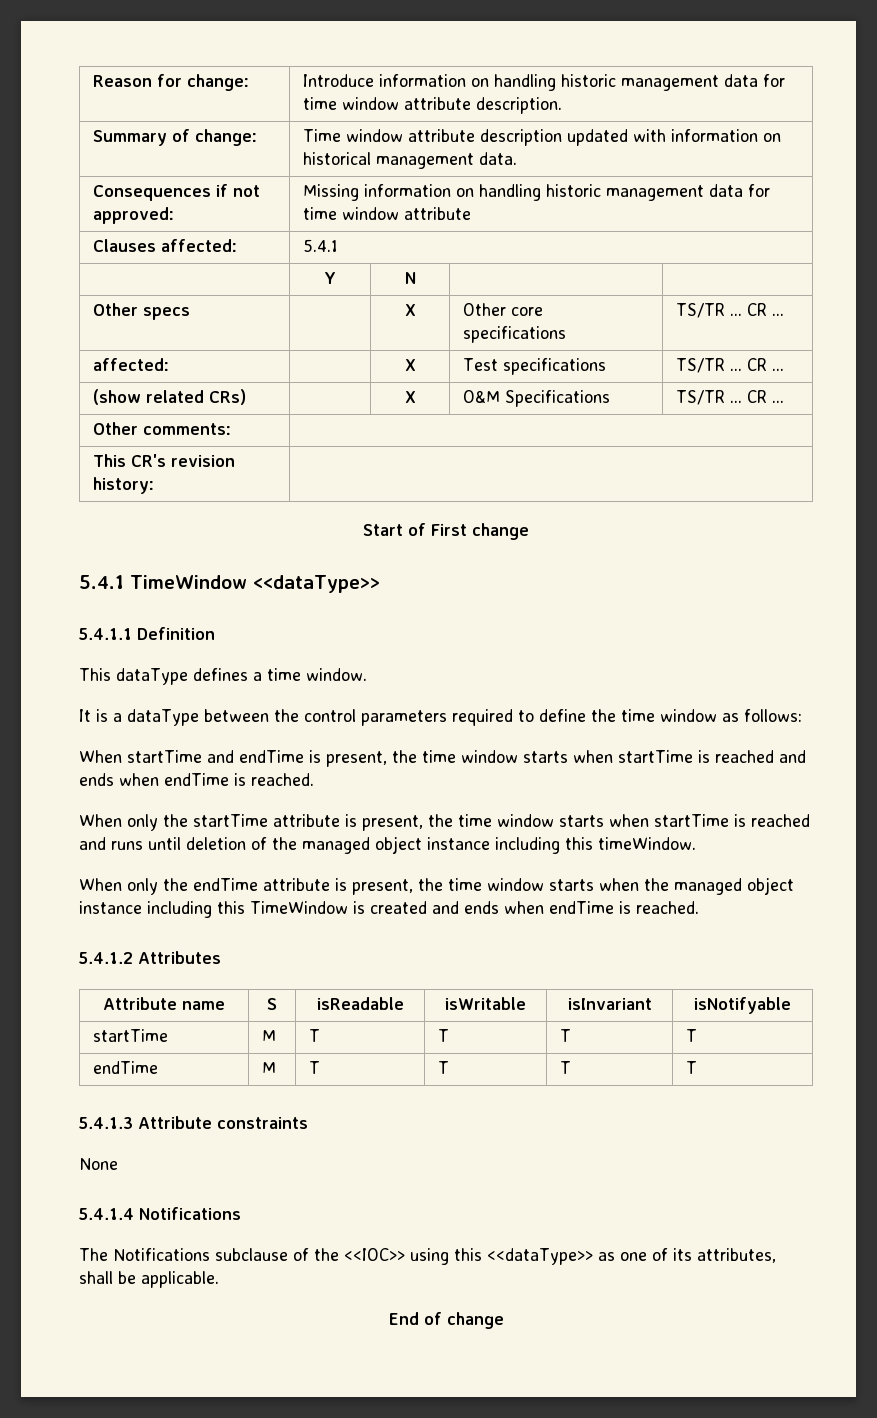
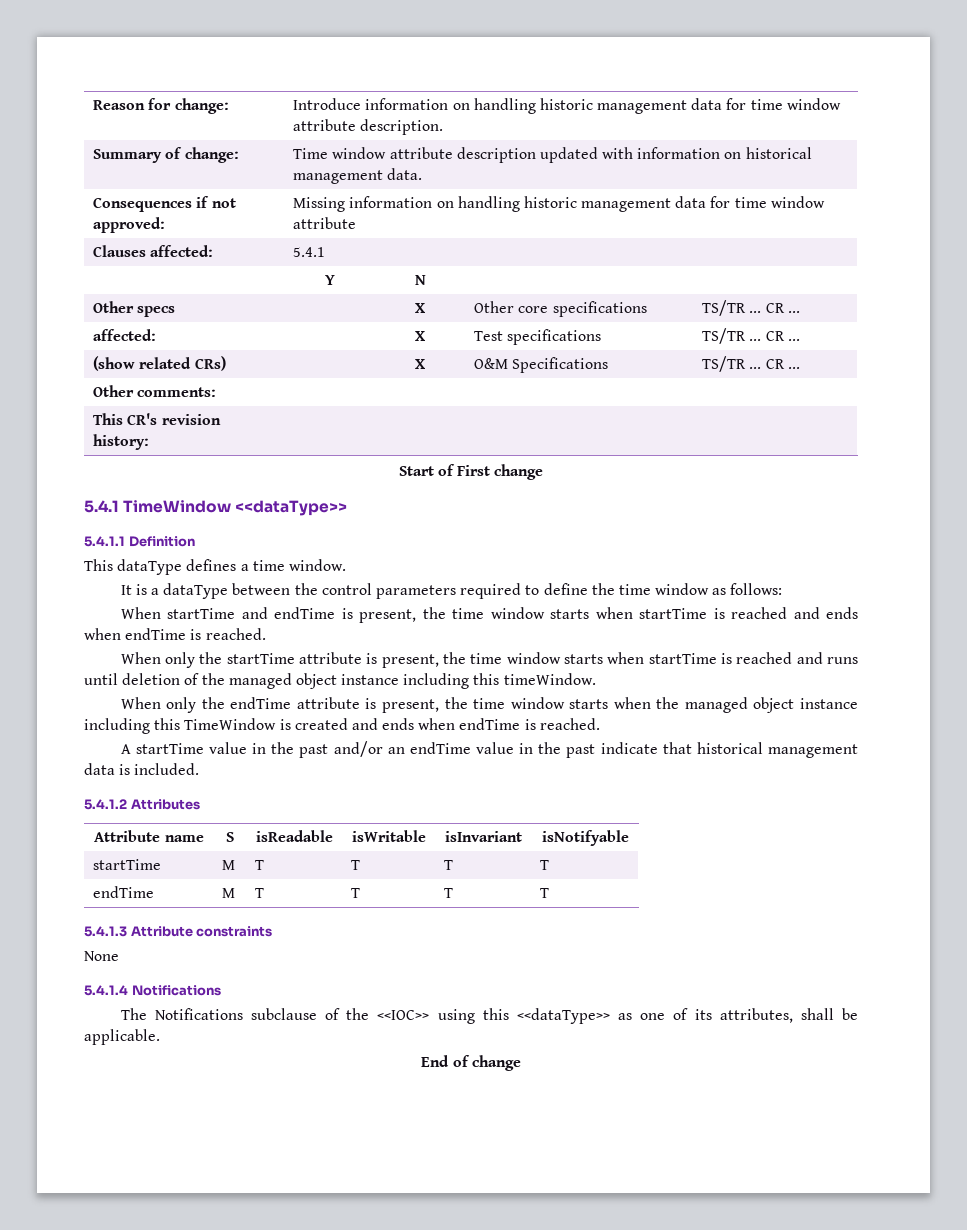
+ A startTime value in the past and/or an endTime value in the past indicate that historical management data is included.

